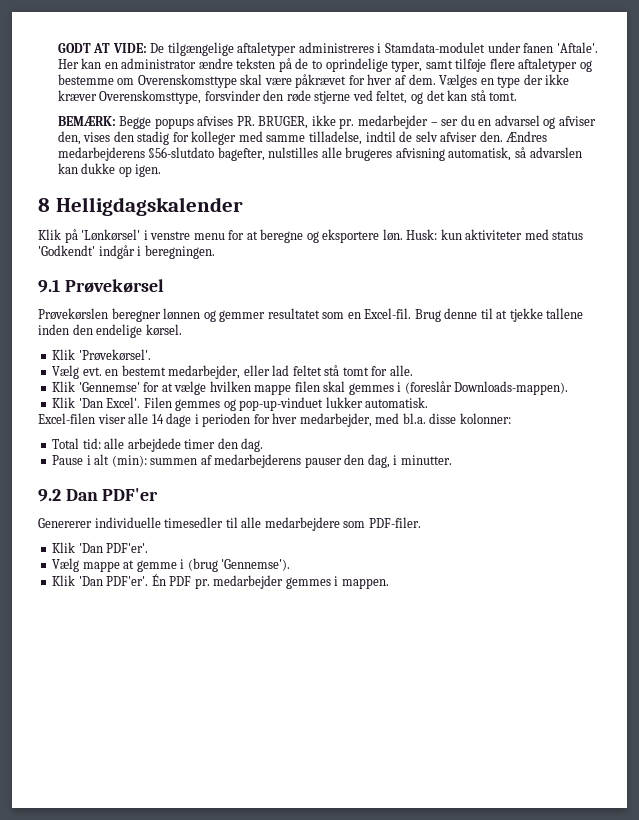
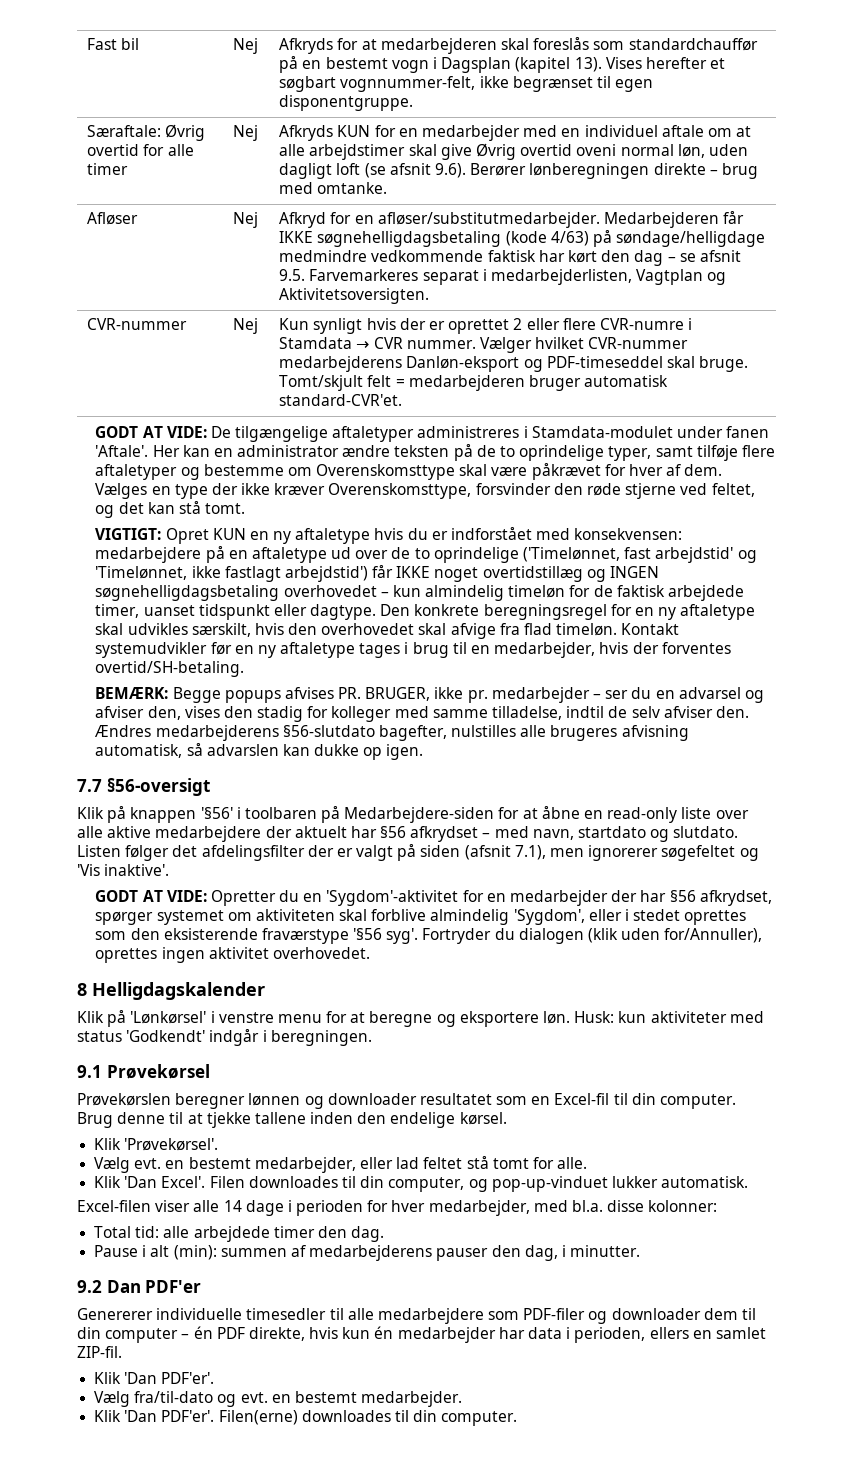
+ Fast bil | Nej | Afkryds for at medarbejderen skal foreslås som standardchauffør på en bestemt vogn i Dagsplan (kapitel 13). Vises herefter et søgbart vognnummer-felt, ikke begrænset til egen disponentgruppe.
+ Særaftale: Øvrig overtid for alle timer | Nej | Afkryds KUN for en medarbejder med en individuel aftale om at alle arbejdstimer skal give Øvrig overtid oveni normal løn, uden dagligt loft (se afsnit 9.6). Berører lønberegningen direkte – brug med omtanke.
+ Afløser | Nej | Afkryd for en afløser/substitutmedarbejder. Medarbejderen får IKKE søgnehelligdagsbetaling (kode 4/63) på søndage/helligdage medmindre vedkommende faktisk har kørt den dag – se afsnit 9.5. Farvemarkeres separat i medarbejderlisten, Vagtplan og Aktivitetsoversigten.
+ CVR-nummer | Nej | Kun synligt hvis der er oprettet 2 eller flere CVR-numre i Stamdata → CVR nummer. Vælger hvilket CVR-nummer medarbejderens Danløn-eksport og PDF-timeseddel skal bruge. Tomt/skjult felt = medarbejderen bruger automatisk standard-CVR'et.
+ VIGTIGT: Opret KUN en ny aftaletype hvis du er indforstået med konsekvensen: medarbejdere på en aftaletype ud over de to oprindelige ('Timelønnet, fast arbejdstid' og 'Timelønnet, ikke fastlagt arbejdstid') får IKKE noget overtidstillæg og INGEN søgnehelligdagsbetaling overhovedet – kun almindelig timeløn for de faktisk arbejdede timer, uanset tidspunkt eller dagtype. Den konkrete beregningsregel for en ny aftaletype skal udvikles særskilt, hvis den overhovedet skal afvige fra flad timeløn. Kontakt systemudvikler før en ny aftaletype tages i brug til en medarbejder, hvis der forventes overtid/SH-betaling.
+ 7.7 §56-oversigt
+ Klik på knappen '§56' i toolbaren på Medarbejdere-siden for at åbne en read-only liste over alle aktive medarbejdere der aktuelt har §56 afkrydset – med navn, startdato og slutdato. Listen følger det afdelingsfilter der er valgt på siden (afsnit 7.1), men ignorerer søgefeltet og 'Vis inaktive'.
+ GODT AT VIDE: Opretter du en 'Sygdom'-aktivitet for en medarbejder der har §56 afkrydset, spørger systemet om aktiviteten skal forblive almindelig 'Sygdom', eller i stedet oprettes som den eksisterende fraværstype '§56 syg'. Fortryder du dialogen (klik uden for/Annuller), oprettes ingen aktivitet overhovedet.
- Prøvekørslen beregner lønnen og gemmer resultatet som en Excel-fil.
+ Prøvekørslen beregner lønnen og downloader resultatet som en Excel-fil til din computer.
- Klik 'Gennemse' for at vælge hvilken mappe filen skal gemmes i (foreslår Downloads-mappen).
- Filen gemmes og pop-up-vinduet lukker automatisk.
+ Filen downloades til din computer, og pop-up-vinduet lukker automatisk.
- Genererer individuelle timesedler til alle medarbejdere som PDF-filer.
+ Genererer individuelle timesedler til alle medarbejdere som PDF-filer og downloader dem til din computer – én PDF direkte, hvis kun én medarbejder har data i perioden, ellers en samlet ZIP-fil.
  Klik 'Dan PDF'er'.
- Vælg mappe at gemme i (brug 'Gennemse').
- Klik 'Dan PDF'er'. Én PDF pr. medarbejder gemmes i mappen.
+ Vælg fra/til-dato og evt. en bestemt medarbejder.
+ Klik 'Dan PDF'er'. Filen(erne) downloades til din computer.

